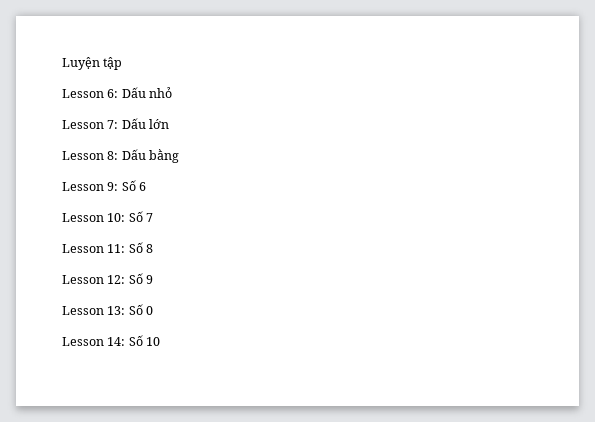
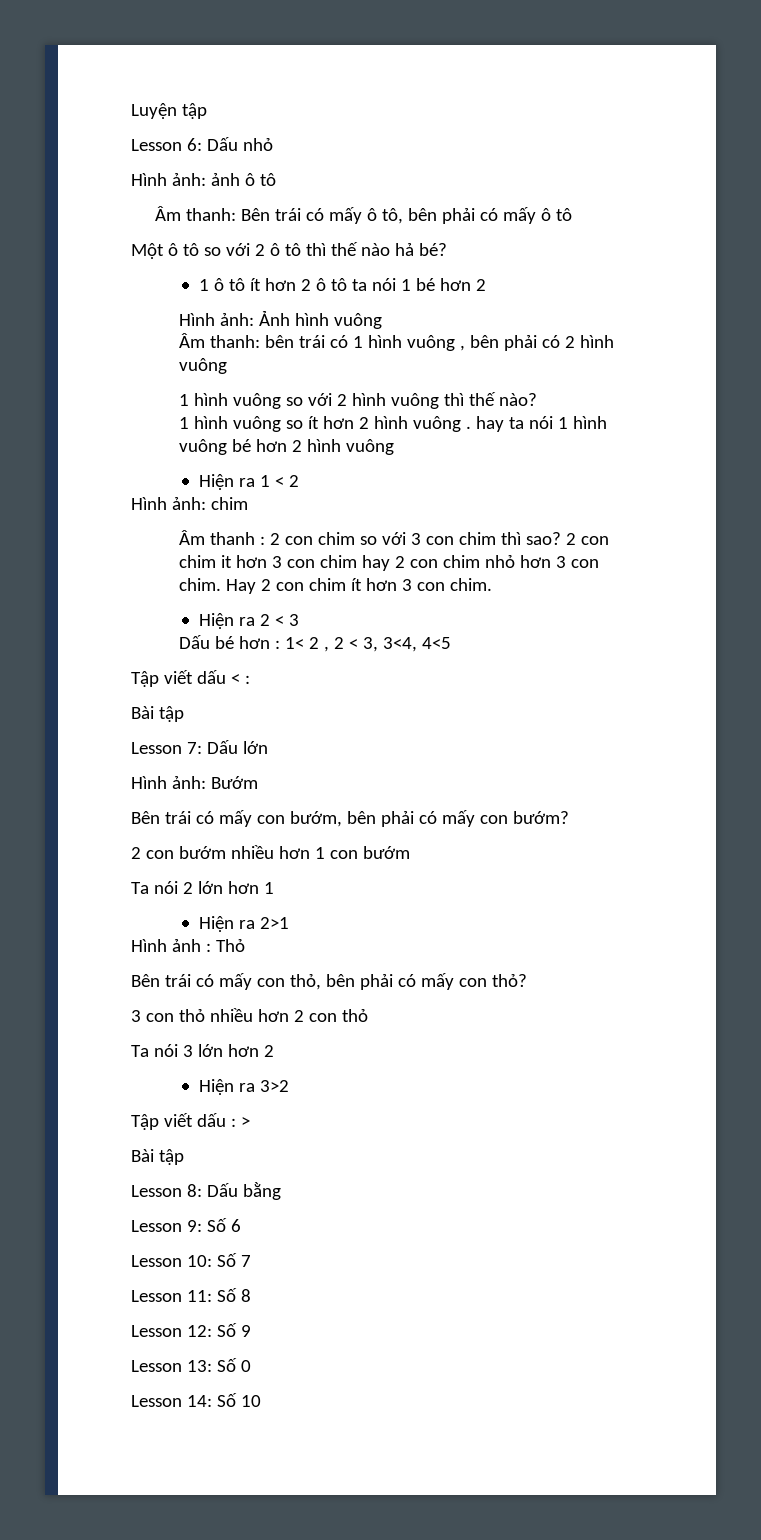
+ Hình ảnh: ảnh ô tô
+ Âm thanh: Bên trái có mấy ô tô, bên phải có mấy ô tô
+ Một ô tô so với 2 ô tô thì thế nào hả bé?
+ 1 ô tô ít hơn 2 ô tô ta nói 1 bé hơn 2
+ Hình ảnh: Ảnh hình vuông
+ Âm thanh: bên trái có 1 hình vuông , bên phải có 2 hình vuông
+ 1 hình vuông so với 2 hình vuông thì thế nào?
+ 1 hình vuông so ít hơn 2 hình vuông . hay ta nói 1 hình vuông bé hơn 2 hình vuông
+ Hiện ra 1 < 2
+ Hình ảnh: chim
+ Âm thanh : 2 con chim so với 3 con chim thì sao? 2 con chim it hơn 3 con chim hay 2 con chim nhỏ hơn 3 con chim. Hay 2 con chim ít hơn 3 con chim.
+ Hiện ra 2 < 3
+ Dấu bé hơn : 1< 2 , 2 < 3, 3<4, 4<5
+ Tập viết dấu < :
+ Bài tập
  Lesson 7: Dấu lớn
+ Hình ảnh: Bướm
+ Bên trái có mấy con bướm, bên phải có mấy con bướm?
+ 2 con bướm nhiều hơn 1 con bướm
+ Ta nói 2 lớn hơn 1
+ Hiện ra 2>1
+ Hình ảnh : Thỏ
+ Bên trái có mấy con thỏ, bên phải có mấy con thỏ?
+ 3 con thỏ nhiều hơn 2 con thỏ
+ Ta nói 3 lớn hơn 2
+ Hiện ra 3>2
+ Tập viết dấu : >
+ Bài tập

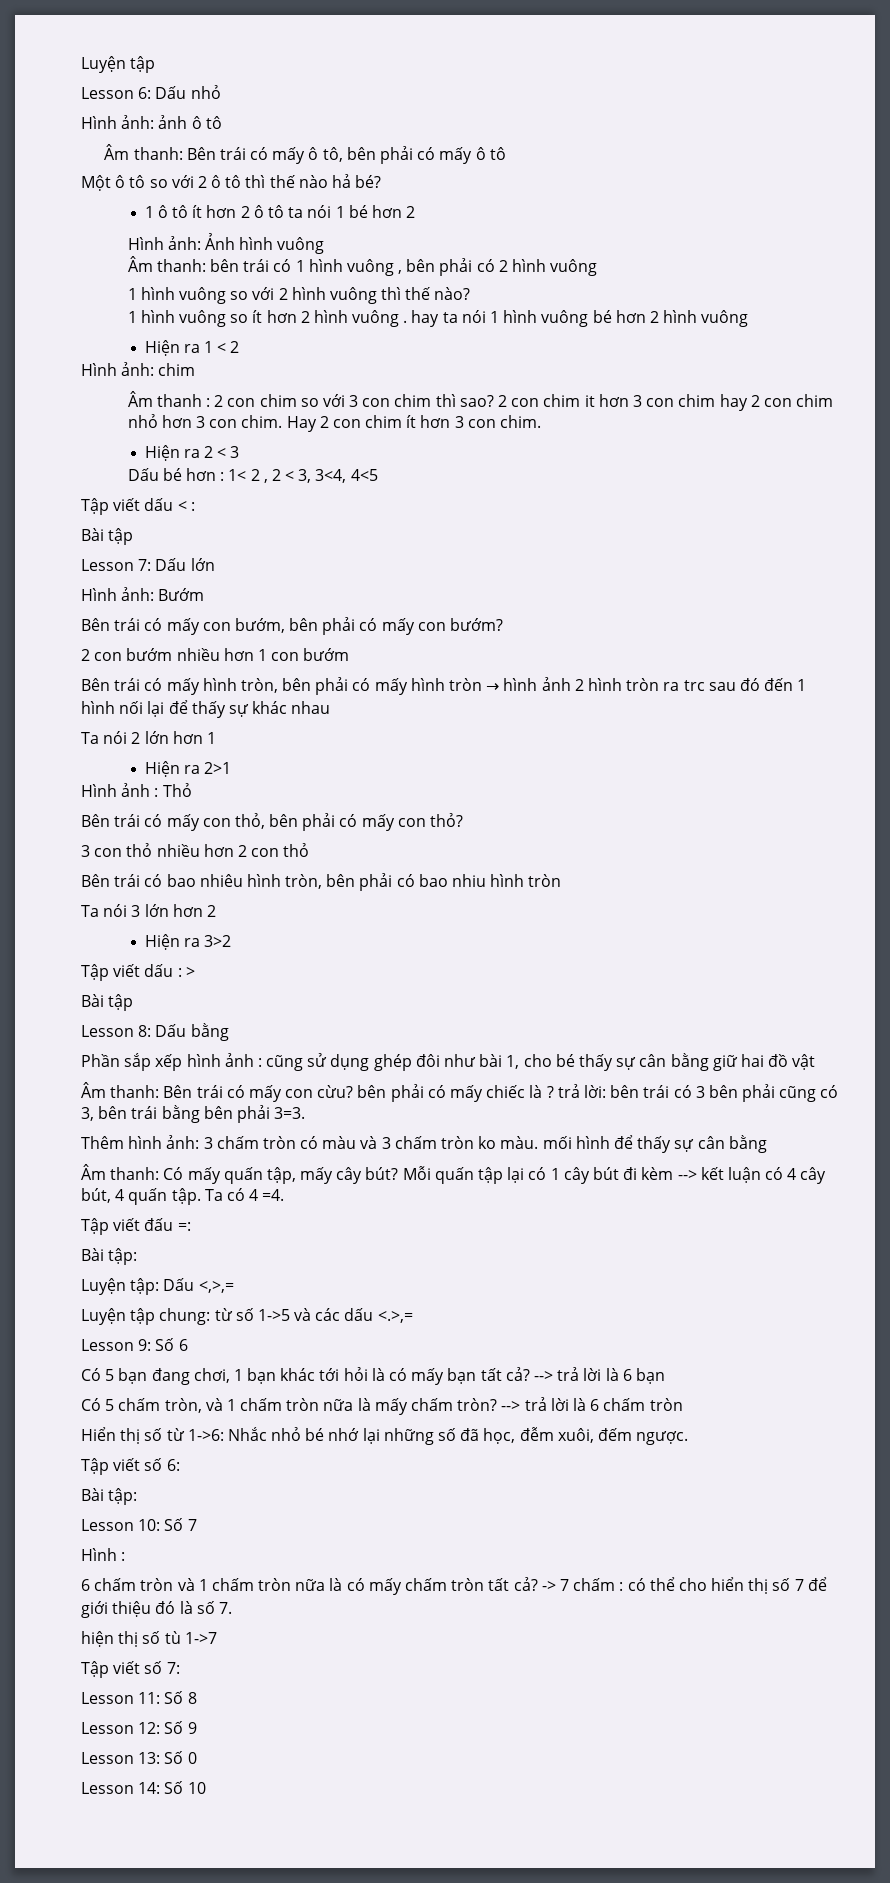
+ Bên trái có mấy hình tròn, bên phải có mấy hình tròn → hình ảnh 2 hình tròn ra trc sau đó đến 1 hình nối lại để thấy sự khác nhau
+ Bên trái có bao nhiêu hình tròn, bên phải có bao nhiu hình tròn
+ Phần sắp xếp hình ảnh : cũng sử dụng ghép đôi như bài 1, cho bé thấy sự cân bằng giữ hai đồ vật
+ Âm thanh: Bên trái có mấy con cừu? bên phải có mấy chiếc là ? trả lời: bên trái có 3 bên phải cũng có 3, bên trái bằng bên phải 3=3.
+ Thêm hình ảnh: 3 chấm tròn có màu và 3 chấm tròn ko màu. mối hình để thấy sự cân bằng
+ Âm thanh: Có mấy quấn tập, mấy cây bút? Mỗi quấn tập lại có 1 cây bút đi kèm --> kết luận có 4 cây bút, 4 quấn tập. Ta có 4 =4.
+ Tập viết đấu =:
+ Bài tập:
+ Luyện tập: Dấu <,>,=
+ Luyện tập chung: từ số 1->5 và các dấu <.>,=
  Lesson 9: Số 6
+ Có 5 bạn đang chơi, 1 bạn khác tới hỏi là có mấy bạn tất cả? --> trả lời là 6 bạn
+ Có 5 chấm tròn, và 1 chấm tròn nữa là mấy chấm tròn? --> trả lời là 6 chấm tròn
+ Hiển thị số từ 1->6: Nhắc nhỏ bé nhớ lại những số đã học, đễm xuôi, đếm ngược.
+ Tập viết số 6:
+ Bài tập:
  Lesson 10: Số 7
+ Hình :
+ 6 chấm tròn và 1 chấm tròn nữa là có mấy chấm tròn tất cả? -> 7 chấm : có thể cho hiển thị số 7 để giới thiệu đó là số 7.
+ hiện thị số tù 1->7
+ Tập viết số 7:

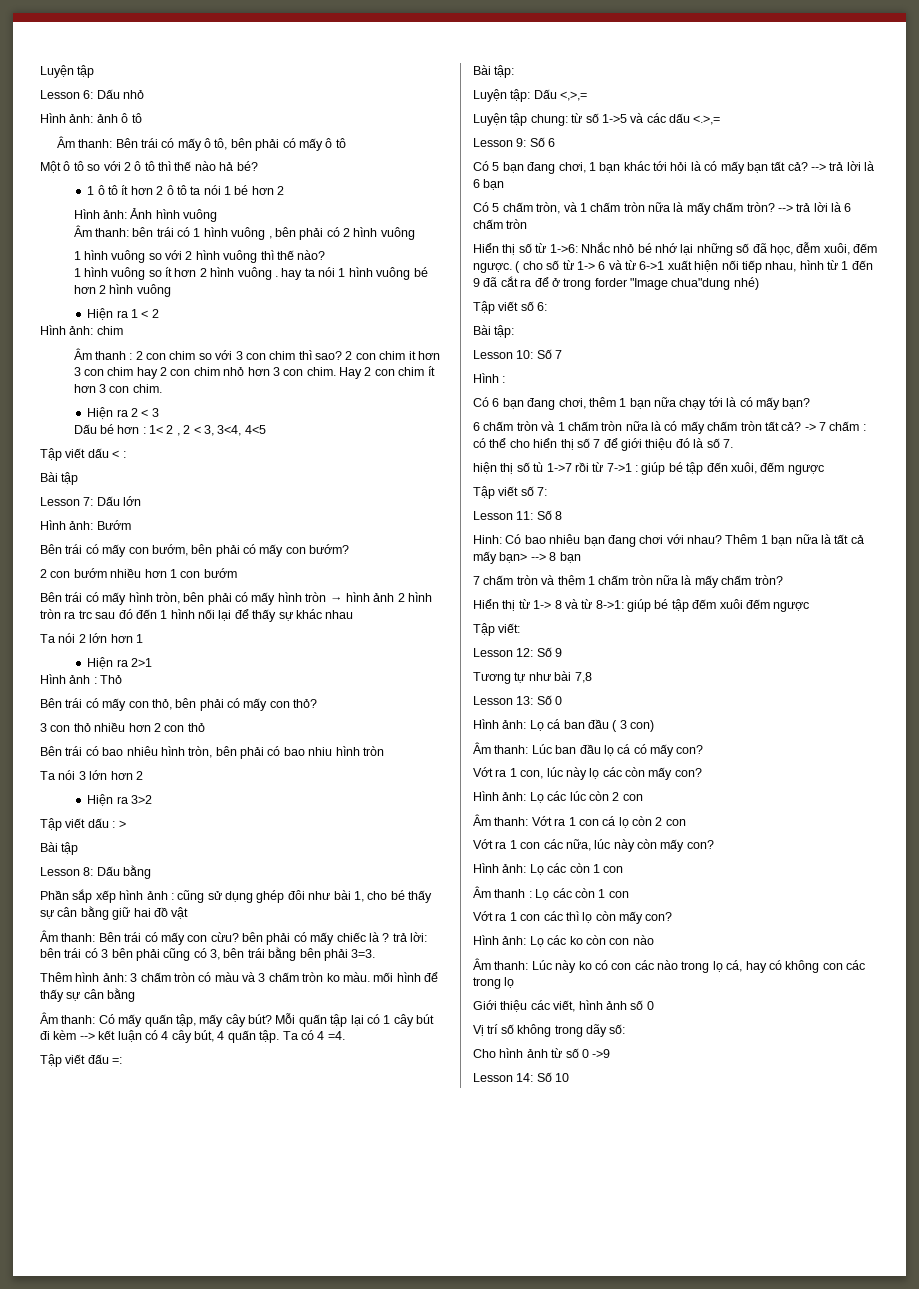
+ ( cho số từ 1-> 6 và từ 6->1 xuất hiện nối tiếp nhau, hình từ 1 đến 9 đã cắt ra để ở trong forder "Image chua"dung nhé)
+ Có 6 bạn đang chơi, thêm 1 bạn nữa chạy tới là có mấy bạn?
- hiện thị số tù 1->7
+ hiện thị số tù 1->7 rồi từ 7->1 : giúp bé tập đến xuôi, đếm ngược
+ Hinh: Có bao nhiêu bạn đang chơi với nhau? Thêm 1 bạn nữa là tất cả mấy bạn> --> 8 bạn
+ 7 chấm tròn và thêm 1 chấm tròn nữa là mấy chấm tròn?
+ Hiển thị từ 1-> 8 và từ 8->1: giúp bé tập đếm xuôi đếm ngược
+ Tập viết:
+ Tương tự như bài 7,8
+ Hình ảnh: Lọ cá ban đầu ( 3 con)
+ Âm thanh: Lúc ban đầu lọ cá có mấy con?
+ Vớt ra 1 con, lúc này lọ các còn mấy con?
+ Hình ảnh: Lọ các lúc còn 2 con
+ Âm thanh: Vớt ra 1 con cá lọ còn 2 con
+ Vớt ra 1 con các nữa, lúc này còn mấy con?
+ Hình ảnh: Lọ các còn 1 con
+ Âm thanh : Lọ các còn 1 con
+ Vớt ra 1 con các thì lọ còn mấy con?
+ Hình ảnh: Lọ các ko còn con nào
+ Âm thanh: Lúc này ko có con các nào trong lọ cá, hay có không con các trong lọ
+ Giới thiệu các viết, hình ảnh số 0
+ Vị trí số không trong dãy số:
+ Cho hình ảnh từ số 0 ->9

